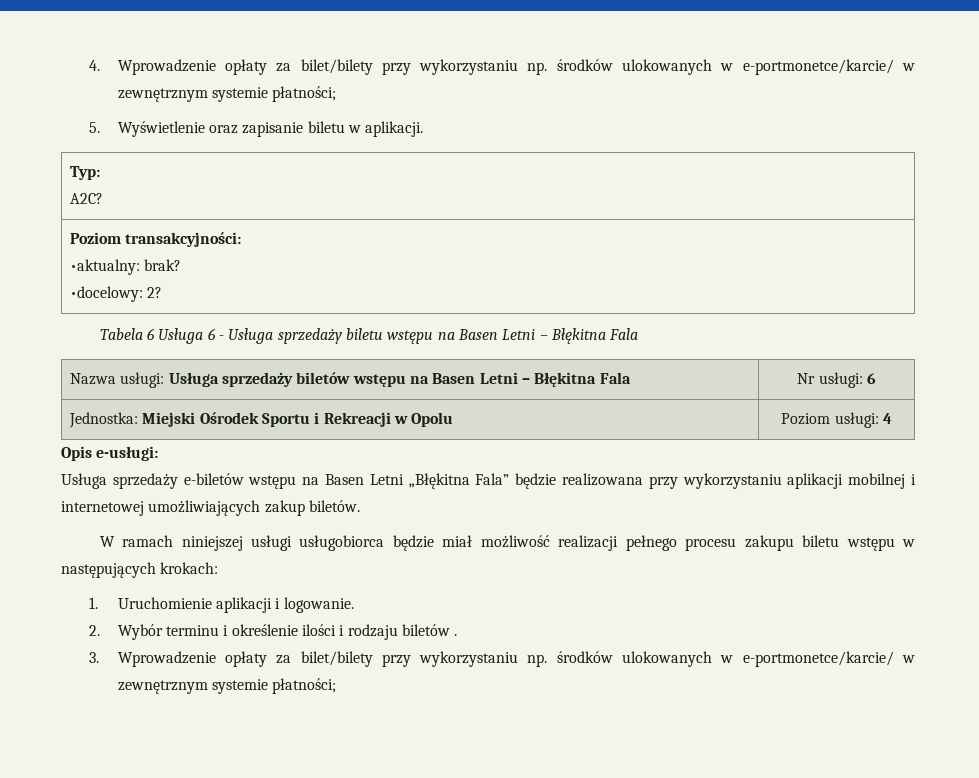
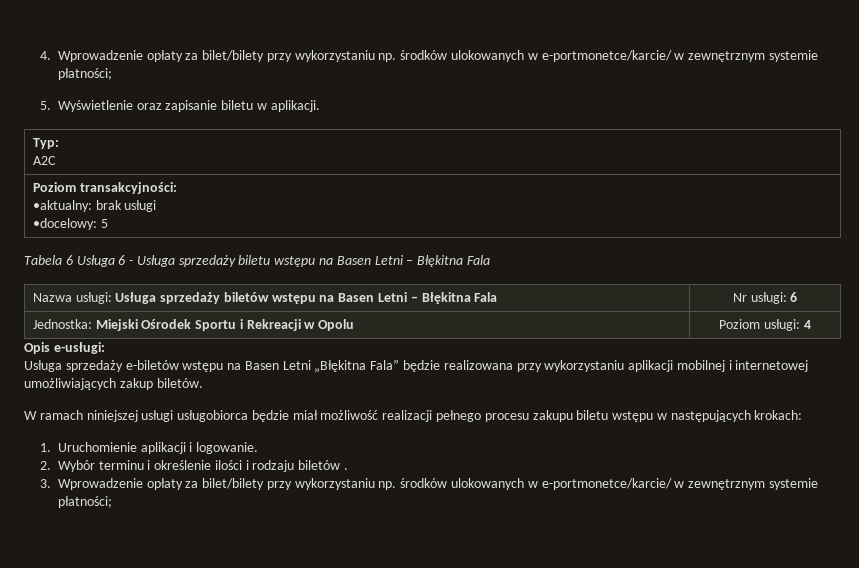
  Typ:
- A2C?
+ A2C
  Poziom transakcyjności:
- •aktualny: brak?
- •docelowy: 2?
+ •aktualny: brak usługi
+ •docelowy: 5

